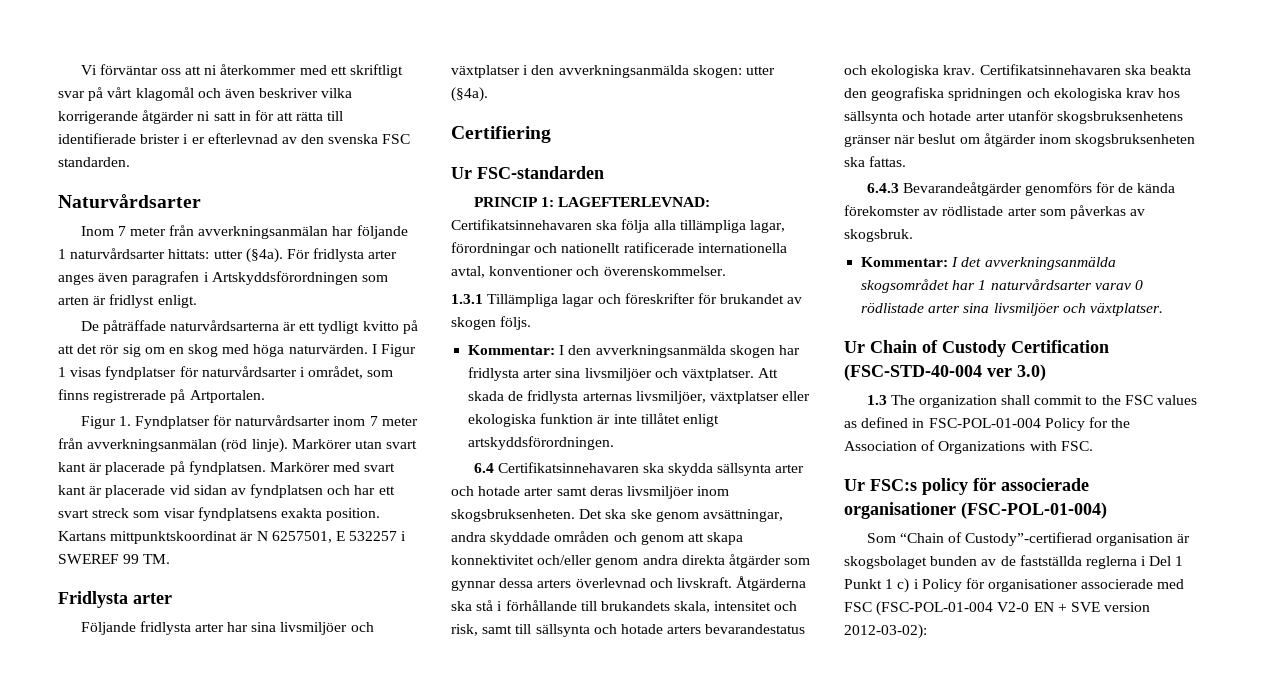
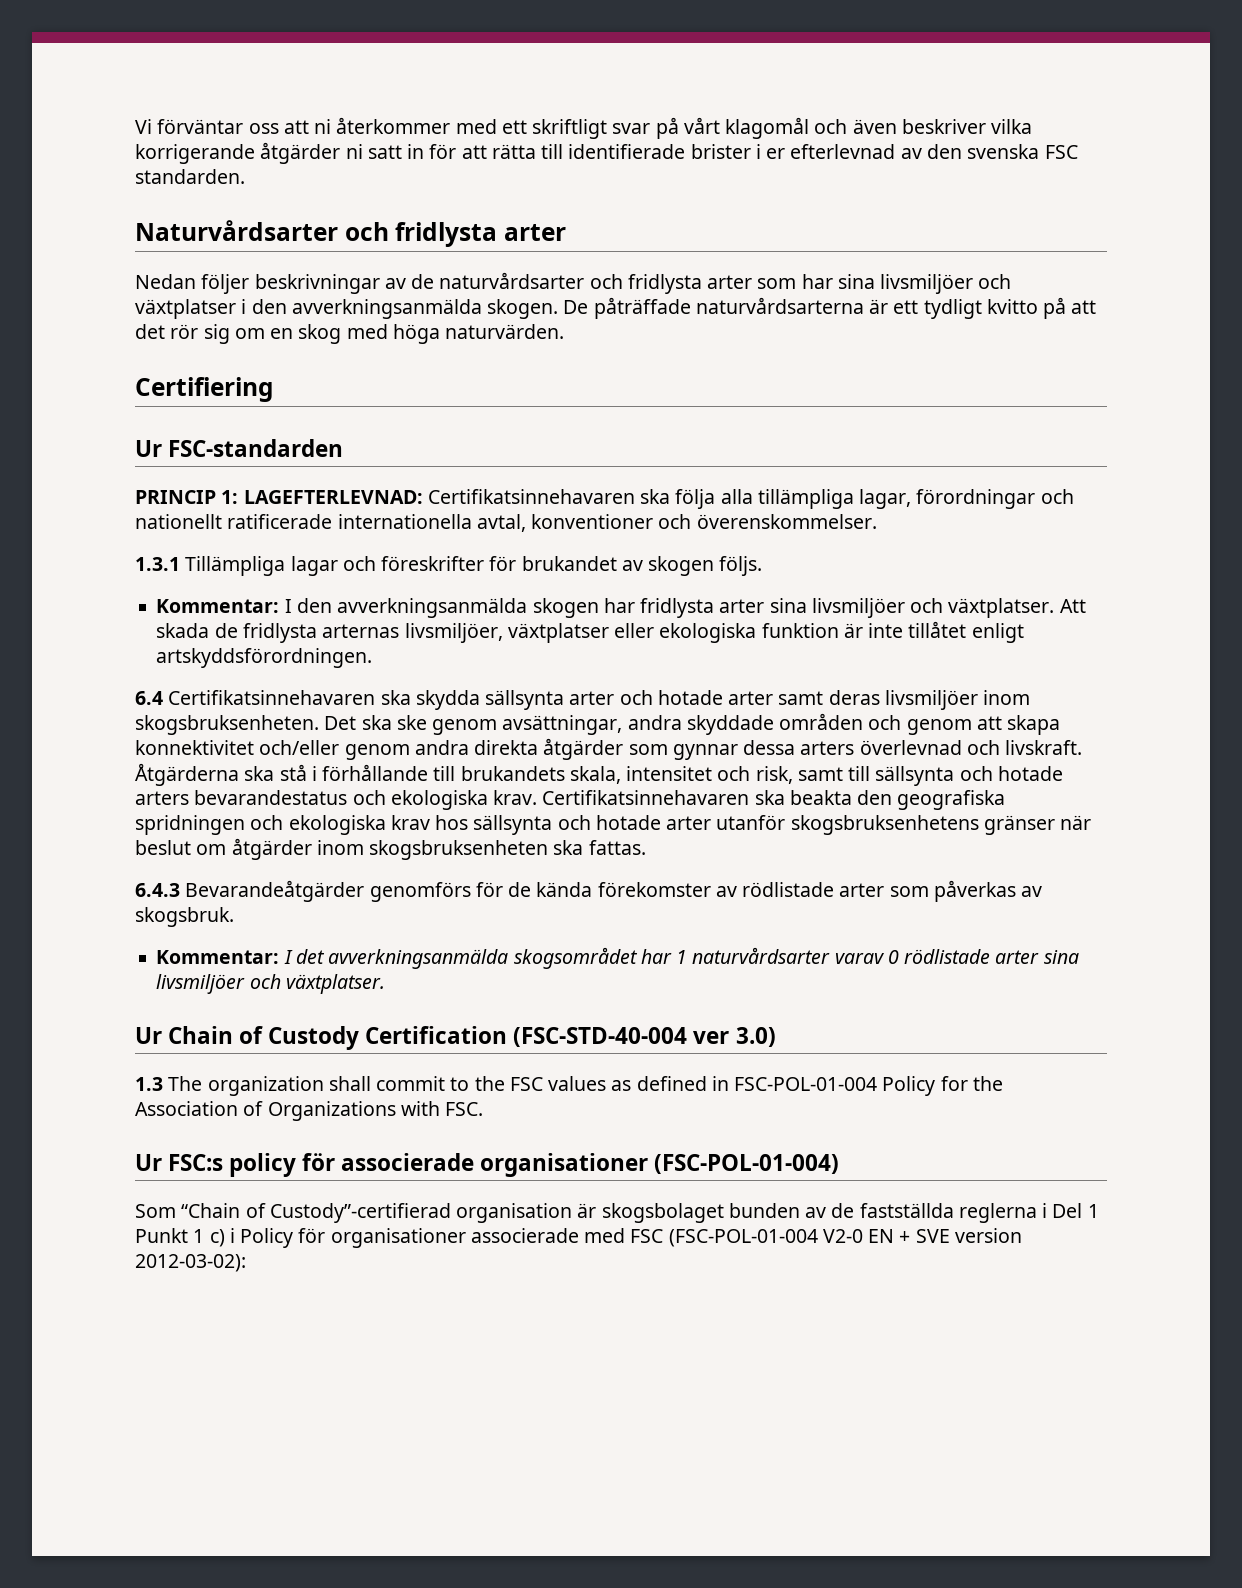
- Naturvårdsarter
- Inom 7 meter från avverkningsanmälan har följande 1 naturvårdsarter hittats: utter (§4a). För fridlysta arter anges även paragrafen i Artskyddsförordningen som arten är fridlyst enligt.
- De påträffade naturvårdsarterna är ett tydligt kvitto på att det rör sig om en skog med höga naturvärden. I Figur 1 visas fyndplatser för naturvårdsarter i området, som finns registrerade på Artportalen.
- Figur 1. Fyndplatser för naturvårdsarter inom 7 meter från avverkningsanmälan (röd linje). Markörer utan svart kant är placerade på fyndplatsen. Markörer med svart kant är placerade vid sidan av fyndplatsen och har ett svart streck som visar fyndplatsens exakta position. Kartans mittpunktskoordinat är N 6257501, E 532257 i SWEREF 99 TM.
- Fridlysta arter
- Följande fridlysta arter har sina livsmiljöer och växtplatser i den avverkningsanmälda skogen: utter (§4a).
+ Naturvårdsarter och fridlysta arter
+ Nedan följer beskrivningar av de naturvårdsarter och fridlysta arter som har sina livsmiljöer och växtplatser i den avverkningsanmälda skogen. De påträffade naturvårdsarterna är ett tydligt kvitto på att det rör sig om en skog med höga naturvärden.

